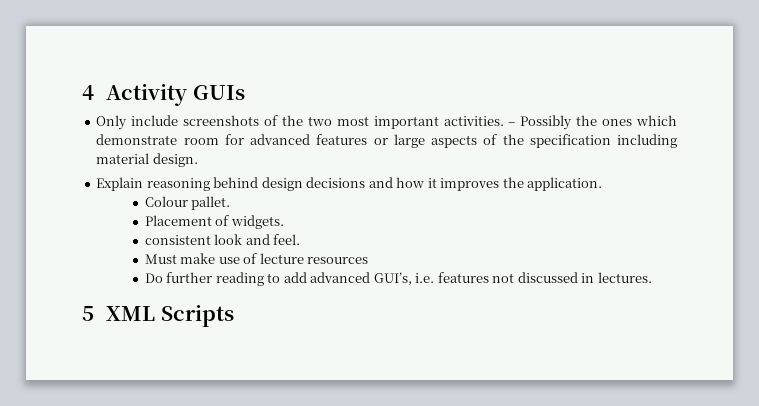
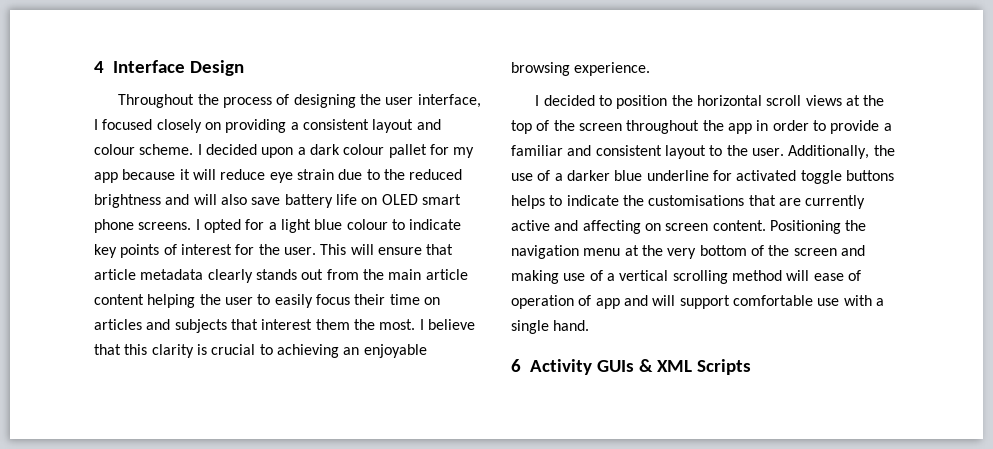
- 4 Activity GUIs
- Only include screenshots of the two most important activities. – Possibly the ones which demonstrate room for advanced features or large aspects of the specification including material design.
- Explain reasoning behind design decisions and how it improves the application.
- Colour pallet.
- Placement of widgets.
- consistent look and feel.
- Must make use of lecture resources
- Do further reading to add advanced GUI’s, i.e. features not discussed in lectures.
- 5 XML Scripts
+ 4 Interface Design
+ Throughout the process of designing the user interface, I focused closely on providing a consistent layout and colour scheme. I decided upon a dark colour pallet for my app because it will reduce eye strain due to the reduced brightness and will also save battery life on OLED smart phone screens. I opted for a light blue colour to indicate key points of interest for the user. This will ensure that article metadata clearly stands out from the main article content helping the user to easily focus their time on articles and subjects that interest them the most. I believe that this clarity is crucial to achieving an enjoyable browsing experience.
+ I decided to position the horizontal scroll views at the top of the screen throughout the app in order to provide a familiar and consistent layout to the user. Additionally, the use of a darker blue underline for activated toggle buttons helps to indicate the customisations that are currently active and affecting on screen content. Positioning the navigation menu at the very bottom of the screen and making use of a vertical scrolling method will ease of operation of app and will support comfortable use with a single hand.
+ 6 Activity GUIs & XML Scripts

